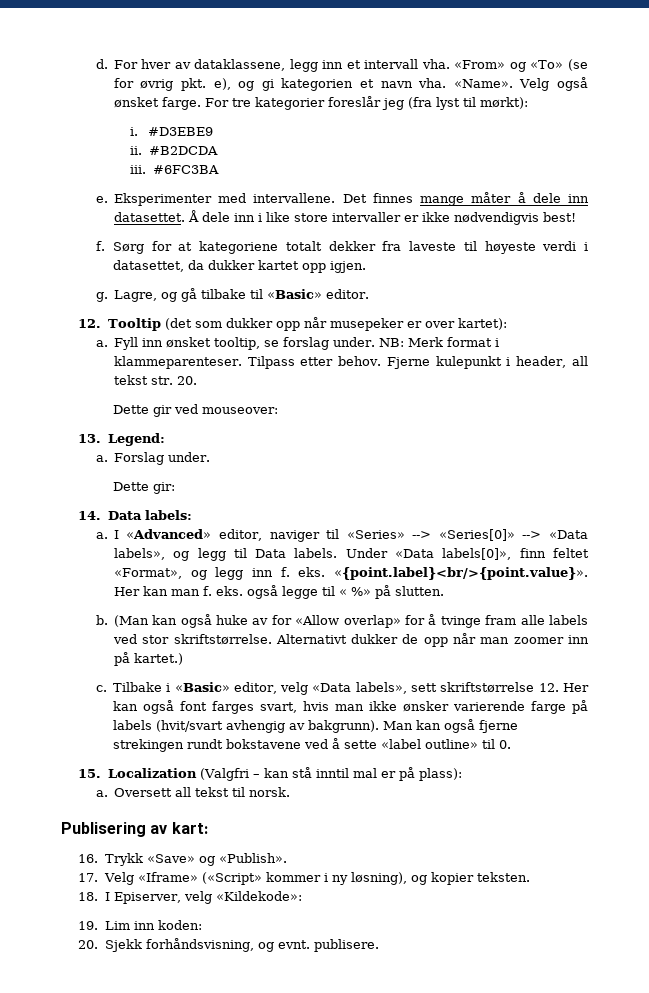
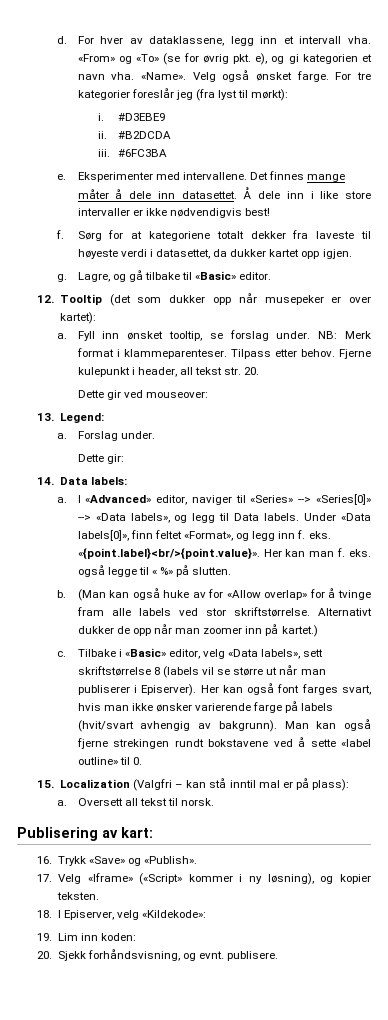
- Tilbake i «Basic» editor, velg «Data labels», sett skriftstørrelse 12. Her kan også font farges svart, hvis man ikke ønsker varierende farge på labels (hvit/svart avhengig av bakgrunn).
+ Tilbake i «Basic» editor, velg «Data labels», sett skriftstørrelse 8 (labels vil se større ut når man publiserer i Episerver). Her kan også font farges svart, hvis man ikke ønsker varierende farge på labels (hvit/svart avhengig av bakgrunn).

